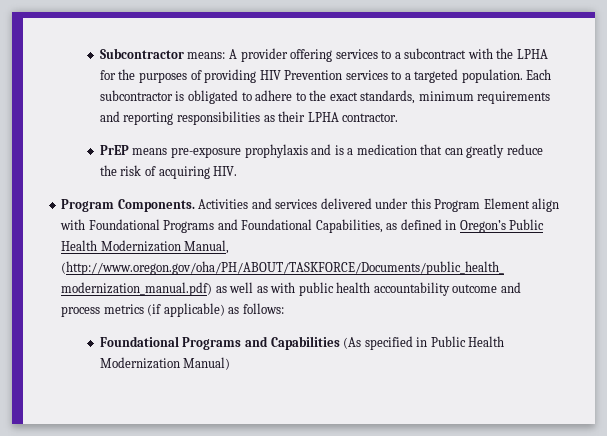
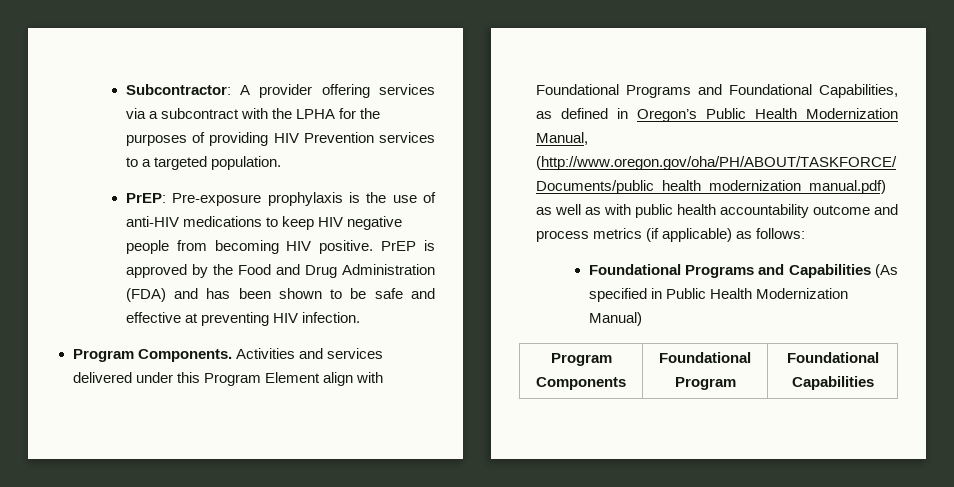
- Subcontractor means: A provider offering services to a subcontract with the LPHA for the purposes of providing HIV Prevention services to a targeted population. Each subcontractor is obligated to adhere to the exact standards, minimum requirements and reporting responsibilities as their LPHA contractor.
- PrEP means pre-exposure prophylaxis and is a medication that can greatly reduce the risk of acquiring HIV.
+ Subcontractor: A provider offering services via a subcontract with the LPHA for the purposes of providing HIV Prevention services to a targeted population.
+ PrEP: Pre-exposure prophylaxis is the use of anti-HIV medications to keep HIV negative people from becoming HIV positive. PrEP is approved by the Food and Drug Administration (FDA) and has been shown to be safe and effective at preventing HIV infection.
+ Program Components | Foundational Program | Foundational Capabilities

